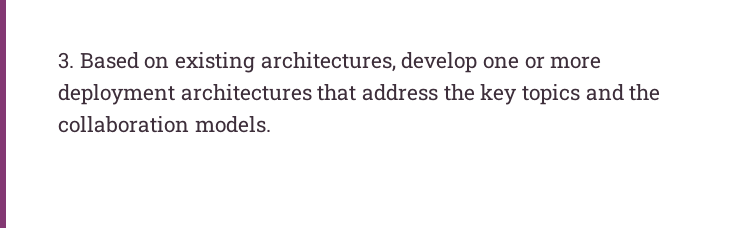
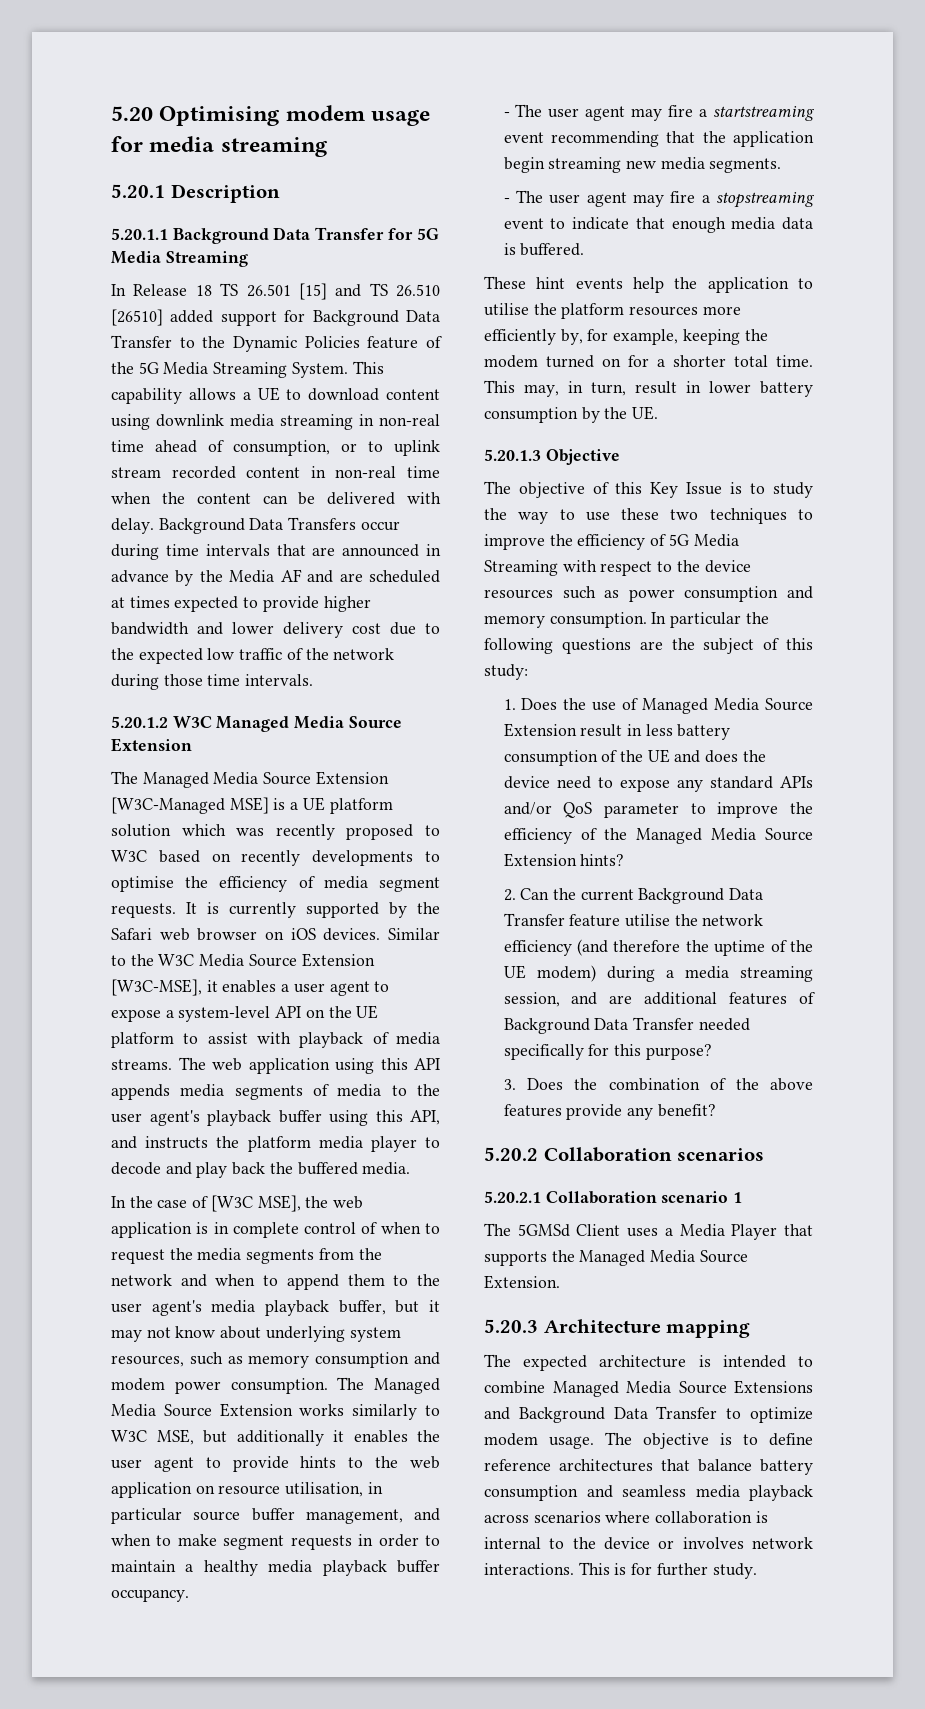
- 3. Based on existing architectures, develop one or more deployment architectures that address the key topics and the collaboration models.
+ 5.20 Optimising modem usage for media streaming
+ 5.20.1 Description
+ 5.20.1.1 Background Data Transfer for 5G Media Streaming
+ In Release 18 TS 26.501 [15] and TS 26.510 [26510] added support for Background Data Transfer to the Dynamic Policies feature of the 5G Media Streaming System. This capability allows a UE to download content using downlink media streaming in non-real time ahead of consumption, or to uplink stream recorded content in non-real time when the content can be delivered with delay. Background Data Transfers occur during time intervals that are announced in advance by the Media AF and are scheduled at times expected to provide higher bandwidth and lower delivery cost due to the expected low traffic of the network during those time intervals.
+ 5.20.1.2 W3C Managed Media Source Extension
+ The Managed Media Source Extension [W3C-Managed MSE] is a UE platform solution which was recently proposed to W3C based on recently developments to optimise the efficiency of media segment requests. It is currently supported by the Safari web browser on iOS devices. Similar to the W3C Media Source Extension [W3C-MSE], it enables a user agent to expose a system-level API on the UE platform to assist with playback of media streams. The web application using this API appends media segments of media to the user agent's playback buffer using this API, and instructs the platform media player to decode and play back the buffered media.
+ In the case of [W3C MSE], the web application is in complete control of when to request the media segments from the network and when to append them to the user agent's media playback buffer, but it may not know about underlying system resources, such as memory consumption and modem power consumption. The Managed Media Source Extension works similarly to W3C MSE, but additionally it enables the user agent to provide hints to the web application on resource utilisation, in particular source buffer management, and when to make segment requests in order to maintain a healthy media playback buffer occupancy.
+ - The user agent may fire a startstreaming event recommending that the application begin streaming new media segments.
+ - The user agent may fire a stopstreaming event to indicate that enough media data is buffered.
+ These hint events help the application to utilise the platform resources more efficiently by, for example, keeping the modem turned on for a shorter total time. This may, in turn, result in lower battery consumption by the UE.
+ 5.20.1.3 Objective
+ The objective of this Key Issue is to study the way to use these two techniques to improve the efficiency of 5G Media Streaming with respect to the device resources such as power consumption and memory consumption. In particular the following questions are the subject of this study:
+ 1. Does the use of Managed Media Source Extension result in less battery consumption of the UE and does the device need to expose any standard APIs and/or QoS parameter to improve the efficiency of the Managed Media Source Extension hints?
+ 2. Can the current Background Data Transfer feature utilise the network efficiency (and therefore the uptime of the UE modem) during a media streaming session, and are additional features of Background Data Transfer needed specifically for this purpose?
+ 3. Does the combination of the above features provide any benefit?
+ 5.20.2 Collaboration scenarios
+ 5.20.2.1 Collaboration scenario 1
+ The 5GMSd Client uses a Media Player that supports the Managed Media Source Extension.
+ 5.20.3 Architecture mapping
+ The expected architecture is intended to combine Managed Media Source Extensions and Background Data Transfer to optimize modem usage. The objective is to define reference architectures that balance battery consumption and seamless media playback across scenarios where collaboration is internal to the device or involves network interactions. This is for further study.

